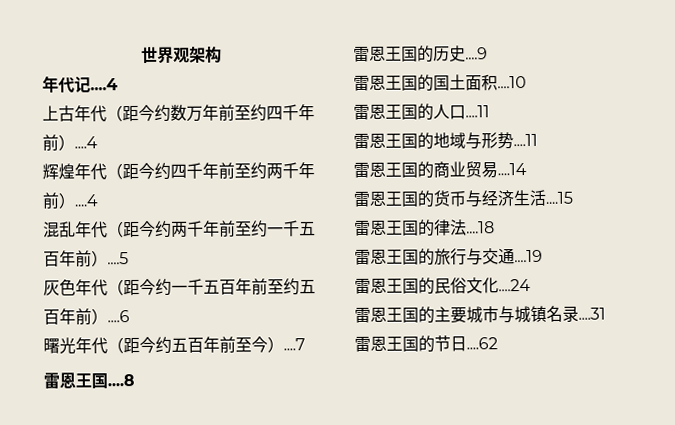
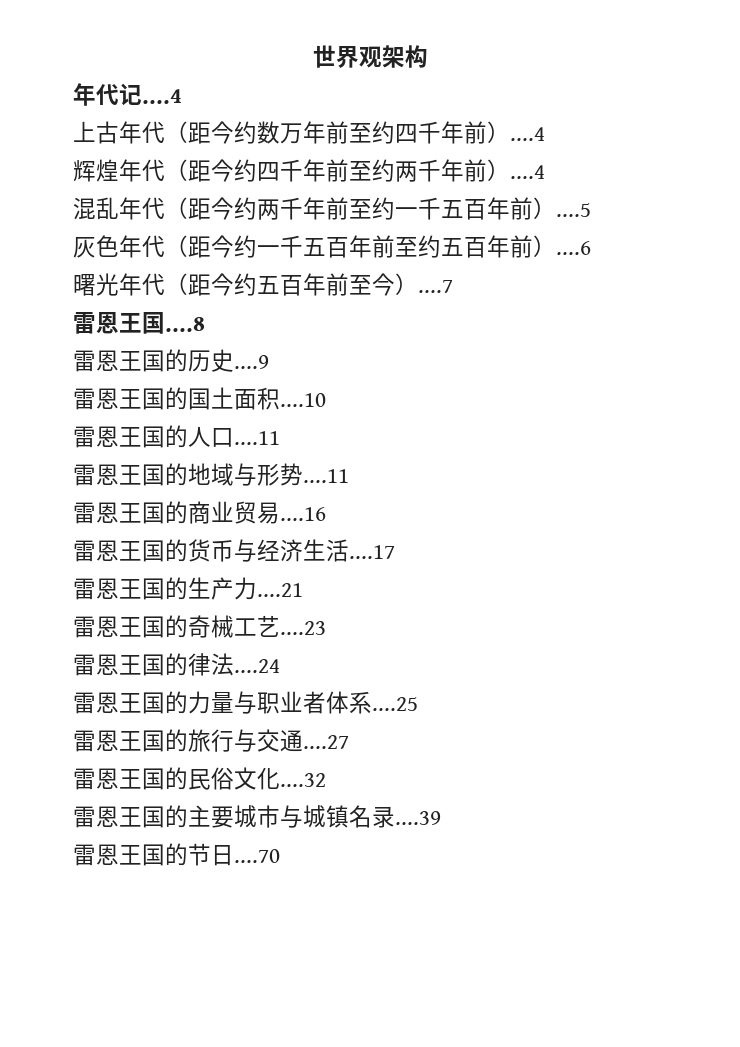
- 雷恩王国的商业贸易....14
+ 雷恩王国的商业贸易....16
- 雷恩王国的货币与经济生活....15
- 雷恩王国的律法....18
+ 雷恩王国的货币与经济生活....17
+ 雷恩王国的生产力....21
+ 雷恩王国的奇械工艺....23
+ 雷恩王国的律法....24
+ 雷恩王国的力量与职业者体系....25
- 雷恩王国的旅行与交通....19
+ 雷恩王国的旅行与交通....27
- 雷恩王国的民俗文化....24
+ 雷恩王国的民俗文化....32
- 雷恩王国的主要城市与城镇名录....31
+ 雷恩王国的主要城市与城镇名录....39
- 雷恩王国的节日....62
+ 雷恩王国的节日....70

